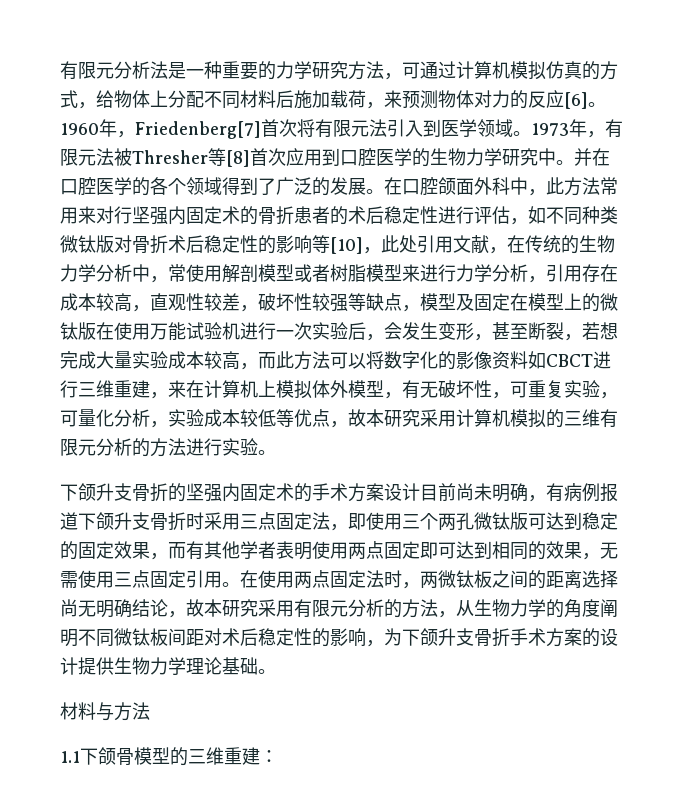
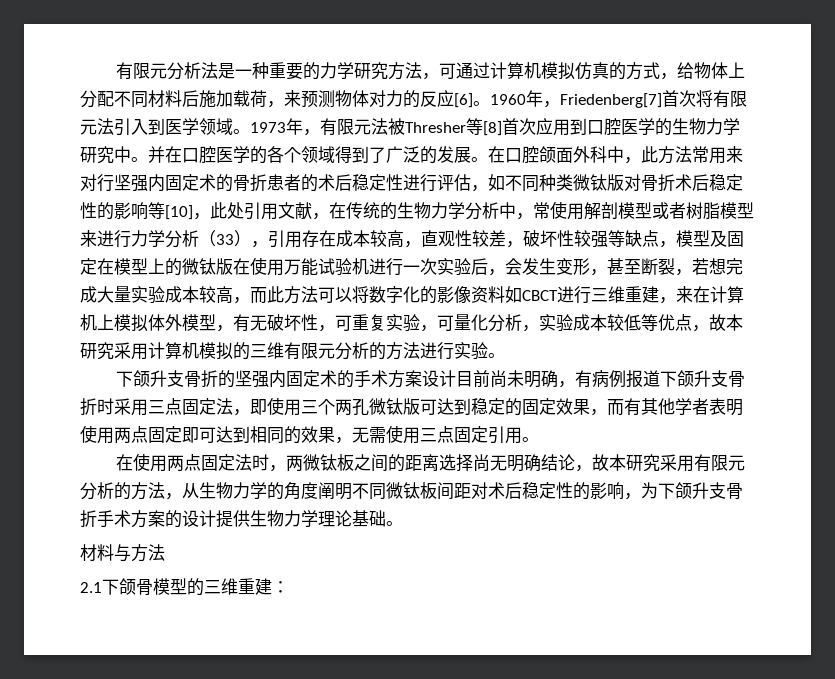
- 在口腔颌面外科中，此方法常用来对行坚强内固定术的骨折患者的术后稳定性进行评估，如不同种类微钛版对骨折术后稳定性的影响等[10]，此处引用文献，在传统的生物力学分析中，常使用解剖模型或者树脂模型来进行力学分析，引用存在成本较高，直观性较差，破坏性较强等缺点，模型及固定在模型上的微钛版在使用万能试验机进行一次实验后，会发生变形，甚至断裂，若想完成大量实验成本较高，而此方法可以将数字化的影像资料如CBCT进行三维重建，来在计算机上模拟体外模型，有无破坏性，可重复实验，可量化分析，实验成本较低等优点，故本研究采用计算机模拟的三维有限元分析的方法进行实验。
+ 在口腔颌面外科中，此方法常用来对行坚强内固定术的骨折患者的术后稳定性进行评估，如不同种类微钛版对骨折术后稳定性的影响等[10]，此处引用文献，在传统的生物力学分析中，常使用解剖模型或者树脂模型来进行力学分析（33），引用存在成本较高，直观性较差，破坏性较强等缺点，模型及固定在模型上的微钛版在使用万能试验机进行一次实验后，会发生变形，甚至断裂，若想完成大量实验成本较高，而此方法可以将数字化的影像资料如CBCT进行三维重建，来在计算机上模拟体外模型，有无破坏性，可重复实验，可量化分析，实验成本较低等优点，故本研究采用计算机模拟的三维有限元分析的方法进行实验。
- 下颌升支骨折的坚强内固定术的手术方案设计目前尚未明确，有病例报道下颌升支骨折时采用三点固定法，即使用三个两孔微钛版可达到稳定的固定效果，而有其他学者表明使用两点固定即可达到相同的效果，无需使用三点固定引用。在使用两点固定法时，两微钛板之间的距离选择尚无明确结论，故本研究采用有限元分析的方法，从生物力学的角度阐明不同微钛板间距对术后稳定性的影响，为下颌升支骨折手术方案的设计提供生物力学理论基础。
+ 下颌升支骨折的坚强内固定术的手术方案设计目前尚未明确，有病例报道下颌升支骨折时采用三点固定法，即使用三个两孔微钛版可达到稳定的固定效果，而有其他学者表明使用两点固定即可达到相同的效果，无需使用三点固定引用。
+ 在使用两点固定法时，两微钛板之间的距离选择尚无明确结论，故本研究采用有限元分析的方法，从生物力学的角度阐明不同微钛板间距对术后稳定性的影响，为下颌升支骨折手术方案的设计提供生物力学理论基础。
- 1.1下颌骨模型的三维重建：
+ 2.1下颌骨模型的三维重建：

